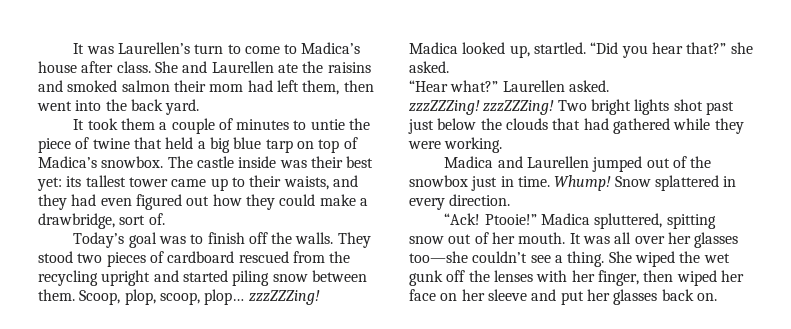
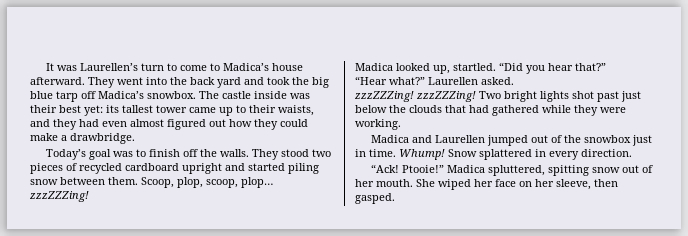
- It was Laurellen’s turn to come to Madica’s house after class. She and Laurellen ate the raisins and smoked salmon their mom had left them, then went into the back yard.
- It took them a couple of minutes to untie the piece of twine that held a big blue tarp on top of Madica’s snowbox.
+ It was Laurellen’s turn to come to Madica’s house afterward. They went into the back yard and took the big blue tarp off Madica’s snowbox.
- The castle inside was their best yet: its tallest tower came up to their waists, and they had even figured out how they could make a drawbridge, sort of.
+ The castle inside was their best yet: its tallest tower came up to their waists, and they had even almost figured out how they could make a drawbridge.
- They stood two pieces of cardboard rescued from the recycling upright and started piling snow between them.
+ They stood two pieces of recycled cardboard upright and started piling snow between them.
- “Did you hear that?” she asked.
+ “Did you hear that?”
- It was all over her glasses too—she couldn’t see a thing. She wiped the wet gunk off the lenses with her finger, then wiped her face on her sleeve and put her glasses back on.
+ She wiped her face on her sleeve, then gasped.

